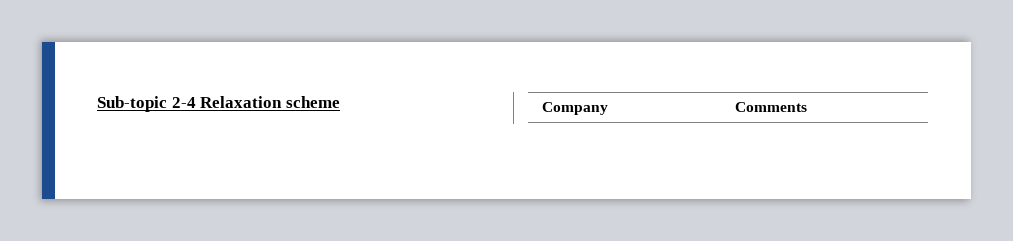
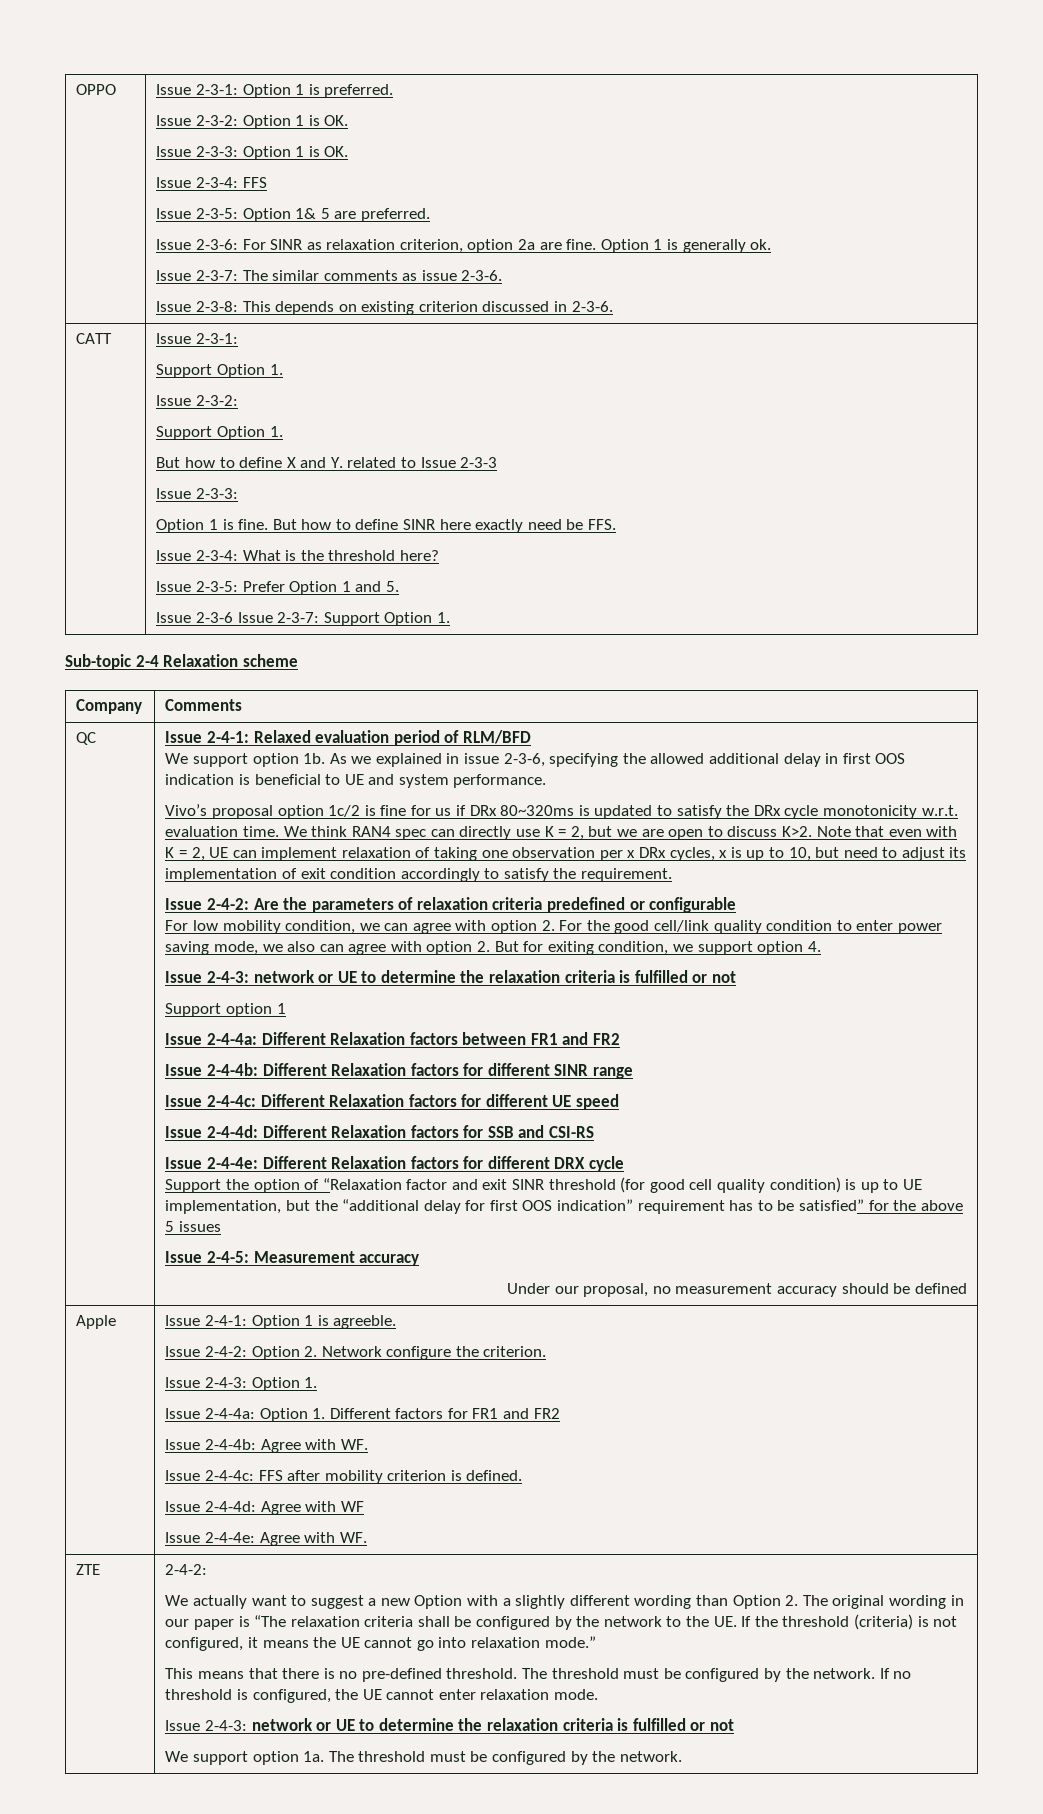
+ OPPO | Issue 2-3-1: Option 1 is preferred.
+ Issue 2-3-2: Option 1 is OK.
+ Issue 2-3-3: Option 1 is OK.
+ Issue 2-3-4: FFS
+ Issue 2-3-5: Option 1& 5 are preferred.
+ Issue 2-3-6: For SINR as relaxation criterion, option 2a are fine. Option 1 is generally ok.
+ Issue 2-3-7: The similar comments as issue 2-3-6.
+ Issue 2-3-8: This depends on existing criterion discussed in 2-3-6.
+ CATT | Issue 2-3-1:
+ Support Option 1.
+ Issue 2-3-2:
+ Support Option 1.
+ But how to define X and Y. related to Issue 2-3-3
+ Issue 2-3-3:
+ Option 1 is fine. But how to define SINR here exactly need be FFS.
+ Issue 2-3-4: What is the threshold here?
+ Issue 2-3-5: Prefer Option 1 and 5.
+ Issue 2-3-6 Issue 2-3-7: Support Option 1.
+ QC | Issue 2-4-1: Relaxed evaluation period of RLM/BFD
+ We support option 1b. As we explained in issue 2-3-6, specifying the allowed additional delay in first OOS indication is beneficial to UE and system performance.
+ Vivo’s proposal option 1c/2 is fine for us if DRx 80~320ms is updated to satisfy the DRx cycle monotonicity w.r.t. evaluation time. We think RAN4 spec can directly use K = 2, but we are open to discuss K>2. Note that even with K = 2, UE can implement relaxation of taking one observation per x DRx cycles, x is up to 10, but need to adjust its implementation of exit condition accordingly to satisfy the requirement.
+ Issue 2-4-2: Are the parameters of relaxation criteria predefined or configurable
+ For low mobility condition, we can agree with option 2. For the good cell/link quality condition to enter power saving mode, we also can agree with option 2. But for exiting condition, we support option 4.
+ Issue 2-4-3: network or UE to determine the relaxation criteria is fulfilled or not
+ Support option 1
+ Issue 2-4-4a: Different Relaxation factors between FR1 and FR2
+ Issue 2-4-4b: Different Relaxation factors for different SINR range
+ Issue 2-4-4c: Different Relaxation factors for different UE speed
+ Issue 2-4-4d: Different Relaxation factors for SSB and CSI-RS
+ Issue 2-4-4e: Different Relaxation factors for different DRX cycle
+ Support the option of “Relaxation factor and exit SINR threshold (for good cell quality condition) is up to UE implementation, but the “additional delay for first OOS indication” requirement has to be satisfied” for the above 5 issues
+ Issue 2-4-5: Measurement accuracy
+ Under our proposal, no measurement accuracy should be defined
+ Apple | Issue 2-4-1: Option 1 is agreeble.
+ Issue 2-4-2: Option 2. Network configure the criterion.
+ Issue 2-4-3: Option 1.
+ Issue 2-4-4a: Option 1. Different factors for FR1 and FR2
+ Issue 2-4-4b: Agree with WF.
+ Issue 2-4-4c: FFS after mobility criterion is defined.
+ Issue 2-4-4d: Agree with WF
+ Issue 2-4-4e: Agree with WF.
+ ZTE | 2-4-2:
+ We actually want to suggest a new Option with a slightly different wording than Option 2. The original wording in our paper is “The relaxation criteria shall be configured by the network to the UE. If the threshold (criteria) is not configured, it means the UE cannot go into relaxation mode.”
+ This means that there is no pre-defined threshold. The threshold must be configured by the network. If no threshold is configured, the UE cannot enter relaxation mode.
+ Issue 2-4-3: network or UE to determine the relaxation criteria is fulfilled or not
+ We support option 1a. The threshold must be configured by the network.

